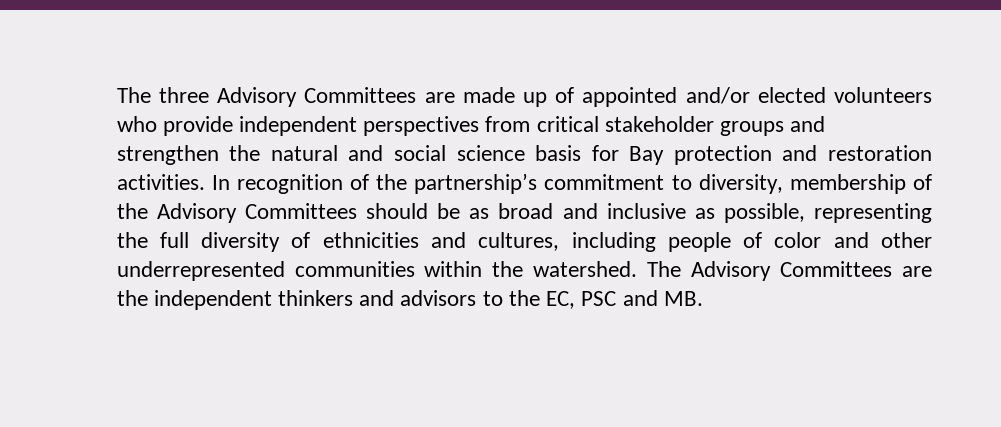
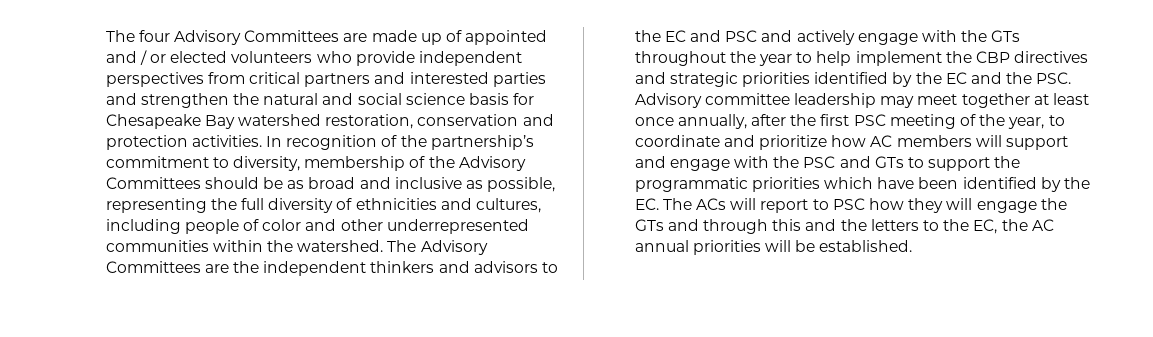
- The three Advisory Committees are made up of appointed and/or elected volunteers who provide independent perspectives from critical stakeholder groups and strengthen the natural and social science basis for Bay protection and restoration activities.
+ The four Advisory Committees are made up of appointed and / or elected volunteers who provide independent perspectives from critical partners and interested parties and strengthen the natural and social science basis for Chesapeake Bay watershed restoration, conservation and protection activities.
- The Advisory Committees are the independent thinkers and advisors to the EC, PSC and MB.
+ The Advisory Committees are the independent thinkers and advisors to the EC and PSC and actively engage with the GTs throughout the year to help implement the CBP directives and strategic priorities identified by the EC and the PSC. Advisory committee leadership may meet together at least once annually, after the first PSC meeting of the year, to coordinate and prioritize how AC members will support and engage with the PSC and GTs to support the programmatic priorities which have been identified by the EC. The ACs will report to PSC how they will engage the GTs and through this and the letters to the EC, the AC annual priorities will be established.

